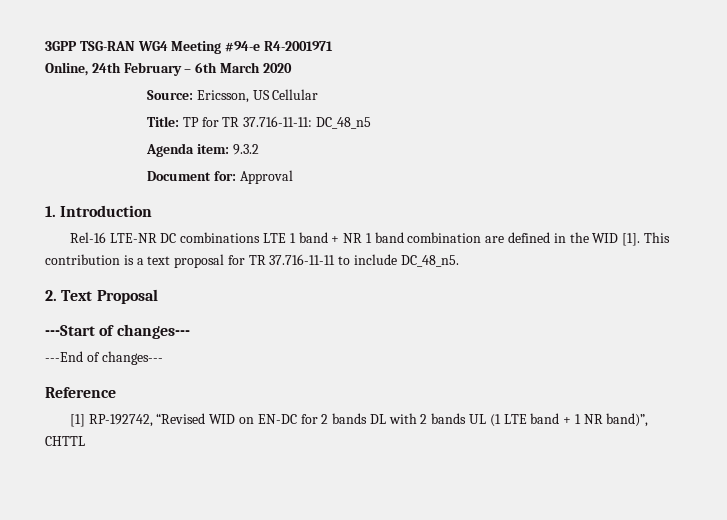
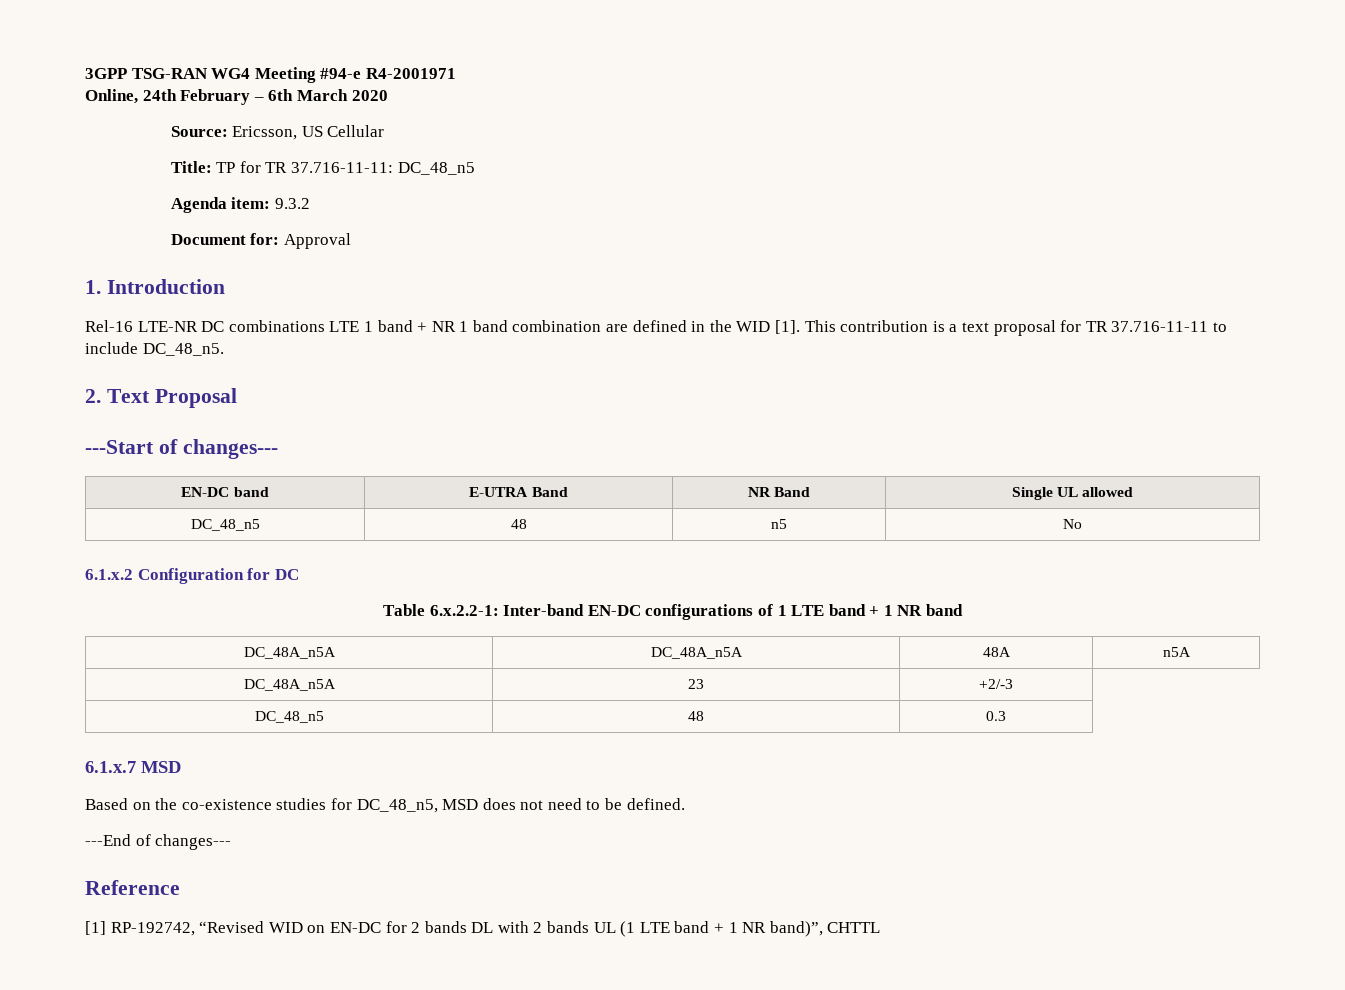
+ EN-DC band | E-UTRA Band | NR Band | Single UL allowed
+ DC_48_n5 | 48 | n5 | No
+ 6.1.x.2 Configuration for DC
+ Table 6.x.2.2-1: Inter-band EN-DC configurations of 1 LTE band + 1 NR band
+ DC_48A_n5A | DC_48A_n5A | 48A | n5A
+ DC_48A_n5A | 23 | +2/-3
+ DC_48_n5 | 48 | 0.3
+ 6.1.x.7 MSD
+ Based on the co-existence studies for DC_48_n5, MSD does not need to be defined.

